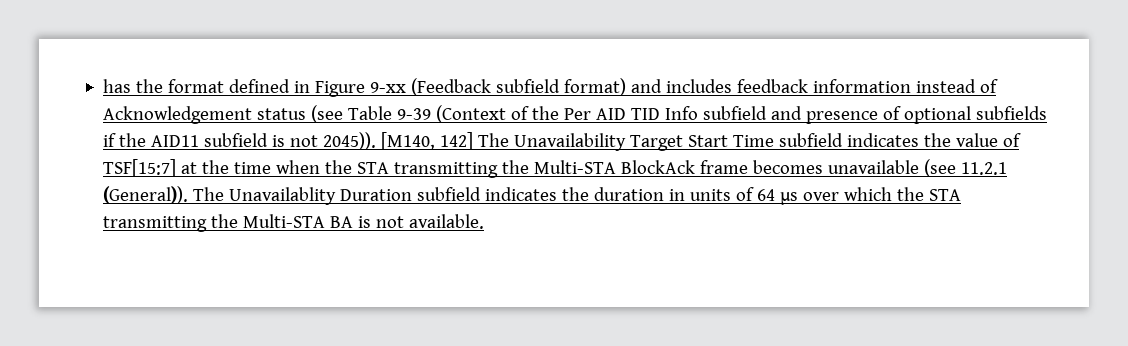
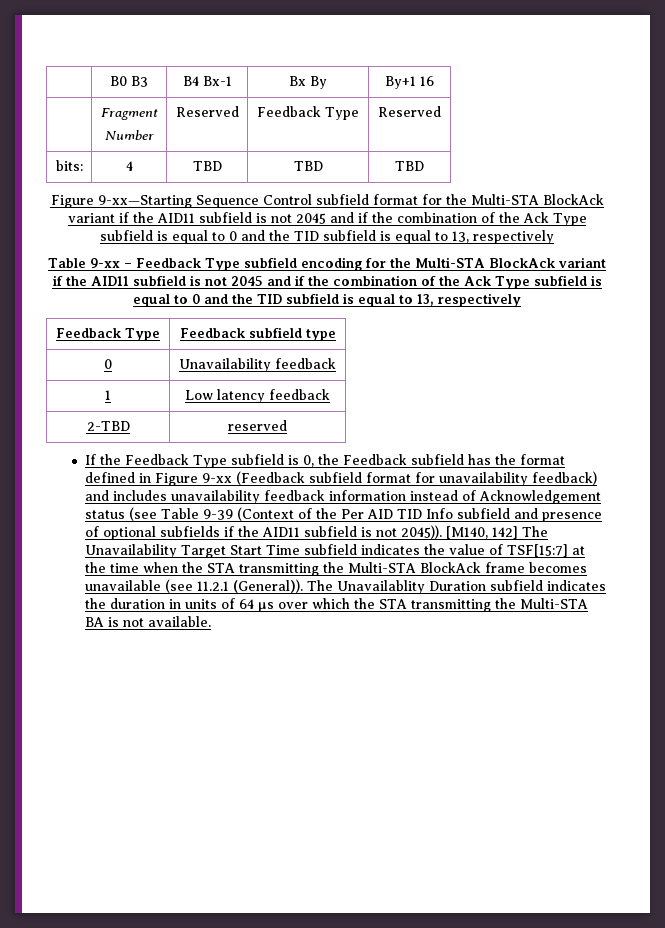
- has the format defined in Figure 9-xx (Feedback subfield format) and includes feedback information instead of Acknowledgement status (see Table 9-39 (Context of the Per AID TID Info subfield and presence of optional subfields if the AID11 subfield is not 2045)).
+ | B0 B3 | B4 Bx-1 | Bx By | By+1 16
+ | Fragment
+ Number | Reserved | Feedback Type | Reserved
+ bits: | 4 | TBD | TBD | TBD
+ Figure 9-xx—Starting Sequence Control subfield format for the Multi-STA BlockAck variant if the AID11 subfield is not 2045 and if the combination of the Ack Type subfield is equal to 0 and the TID subfield is equal to 13, respectively
+ Table 9-xx – Feedback Type subfield encoding for the Multi-STA BlockAck variant if the AID11 subfield is not 2045 and if the combination of the Ack Type subfield is equal to 0 and the TID subfield is equal to 13, respectively
+ Feedback Type | Feedback subfield type
+ 0 | Unavailability feedback
+ 1 | Low latency feedback
+ 2-TBD | reserved
+ If the Feedback Type subfield is 0, the Feedback subfield has the format defined in Figure 9-xx (Feedback subfield format for unavailability feedback) and includes unavailability feedback information instead of Acknowledgement status (see Table 9-39 (Context of the Per AID TID Info subfield and presence of optional subfields if the AID11 subfield is not 2045)).

